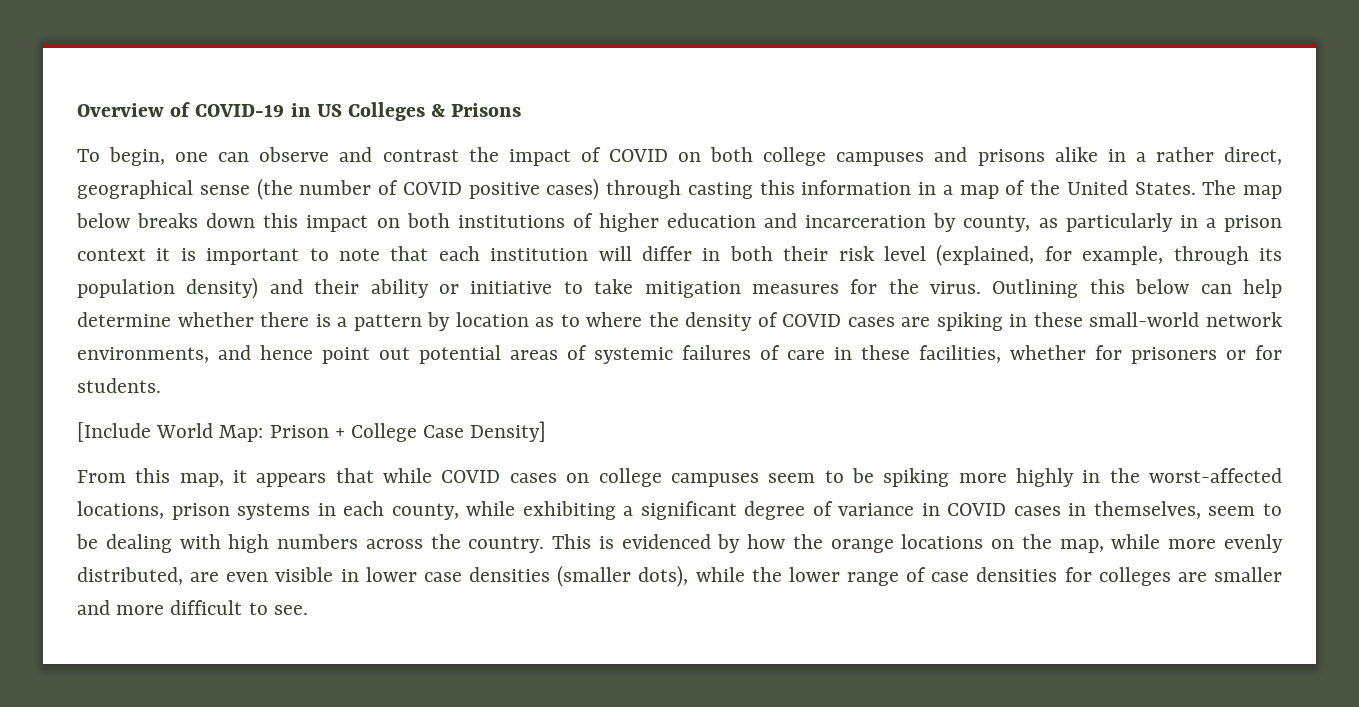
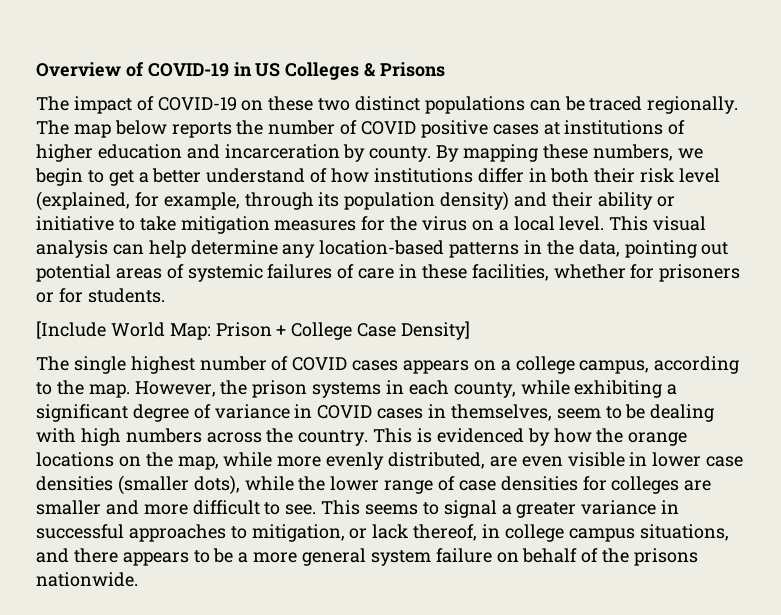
- To begin, one can observe and contrast the impact of COVID on both college campuses and prisons alike in a rather direct, geographical sense (the number of COVID positive cases) through casting this information in a map of the United States. The map below breaks down this impact on both institutions of higher education and incarceration by county, as particularly in a prison context it is important to note that each institution will differ in both their risk level (explained, for example, through its population density) and their ability or initiative to take mitigation measures for the virus. Outlining this below can help determine whether there is a pattern by location as to where the density of COVID cases are spiking in these small-world network environments, and hence point out potential areas of systemic failures of care in these facilities, whether for prisoners or for students.
+ The impact of COVID-19 on these two distinct populations can be traced regionally. The map below reports the number of COVID positive cases at institutions of higher education and incarceration by county. By mapping these numbers, we begin to get a better understand of how institutions differ in both their risk level (explained, for example, through its population density) and their ability or initiative to take mitigation measures for the virus on a local level. This visual analysis can help determine any location-based patterns in the data, pointing out potential areas of systemic failures of care in these facilities, whether for prisoners or for students.
- From this map, it appears that while COVID cases on college campuses seem to be spiking more highly in the worst-affected locations, prison systems in each county, while exhibiting a significant degree of variance in COVID cases in themselves, seem to be dealing with high numbers across the country.
+ The single highest number of COVID cases appears on a college campus, according to the map. However, the prison systems in each county, while exhibiting a significant degree of variance in COVID cases in themselves, seem to be dealing with high numbers across the country.
+ This seems to signal a greater variance in successful approaches to mitigation, or lack thereof, in college campus situations, and there appears to be a more general system failure on behalf of the prisons nationwide.

